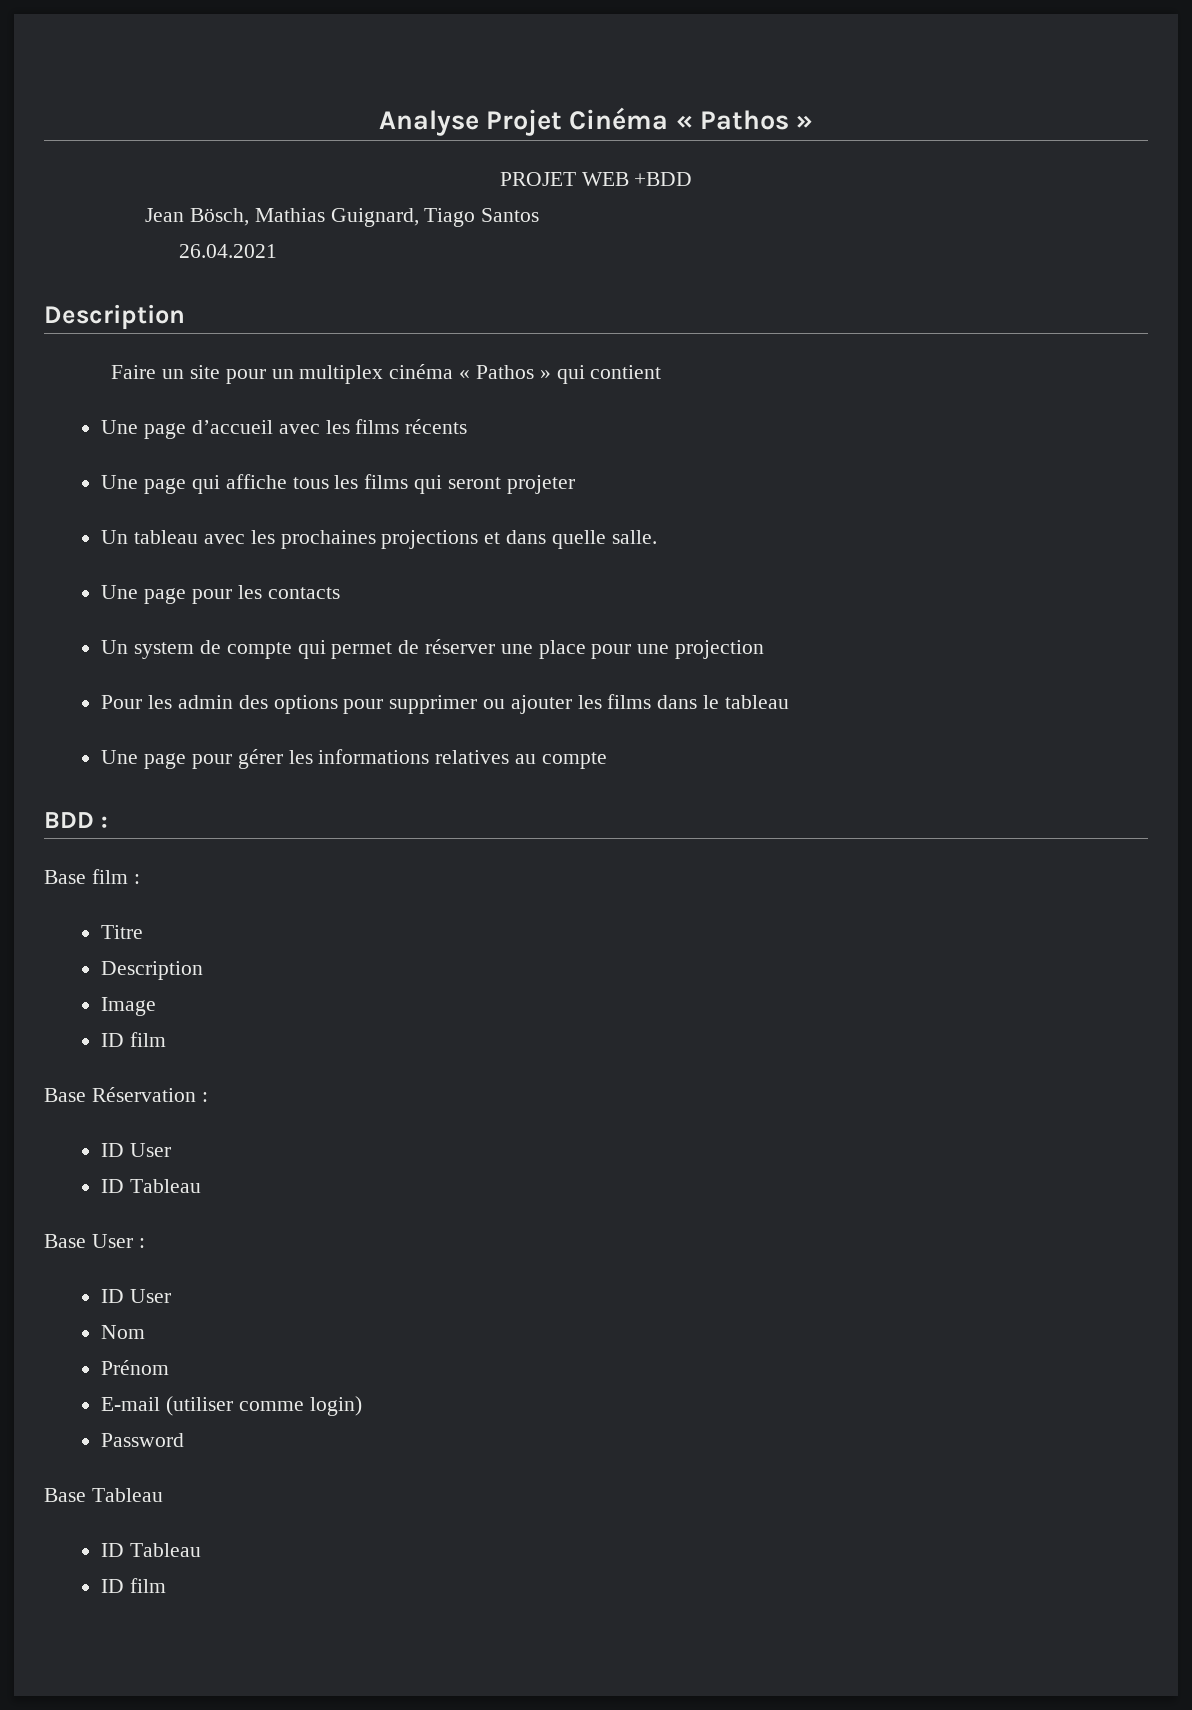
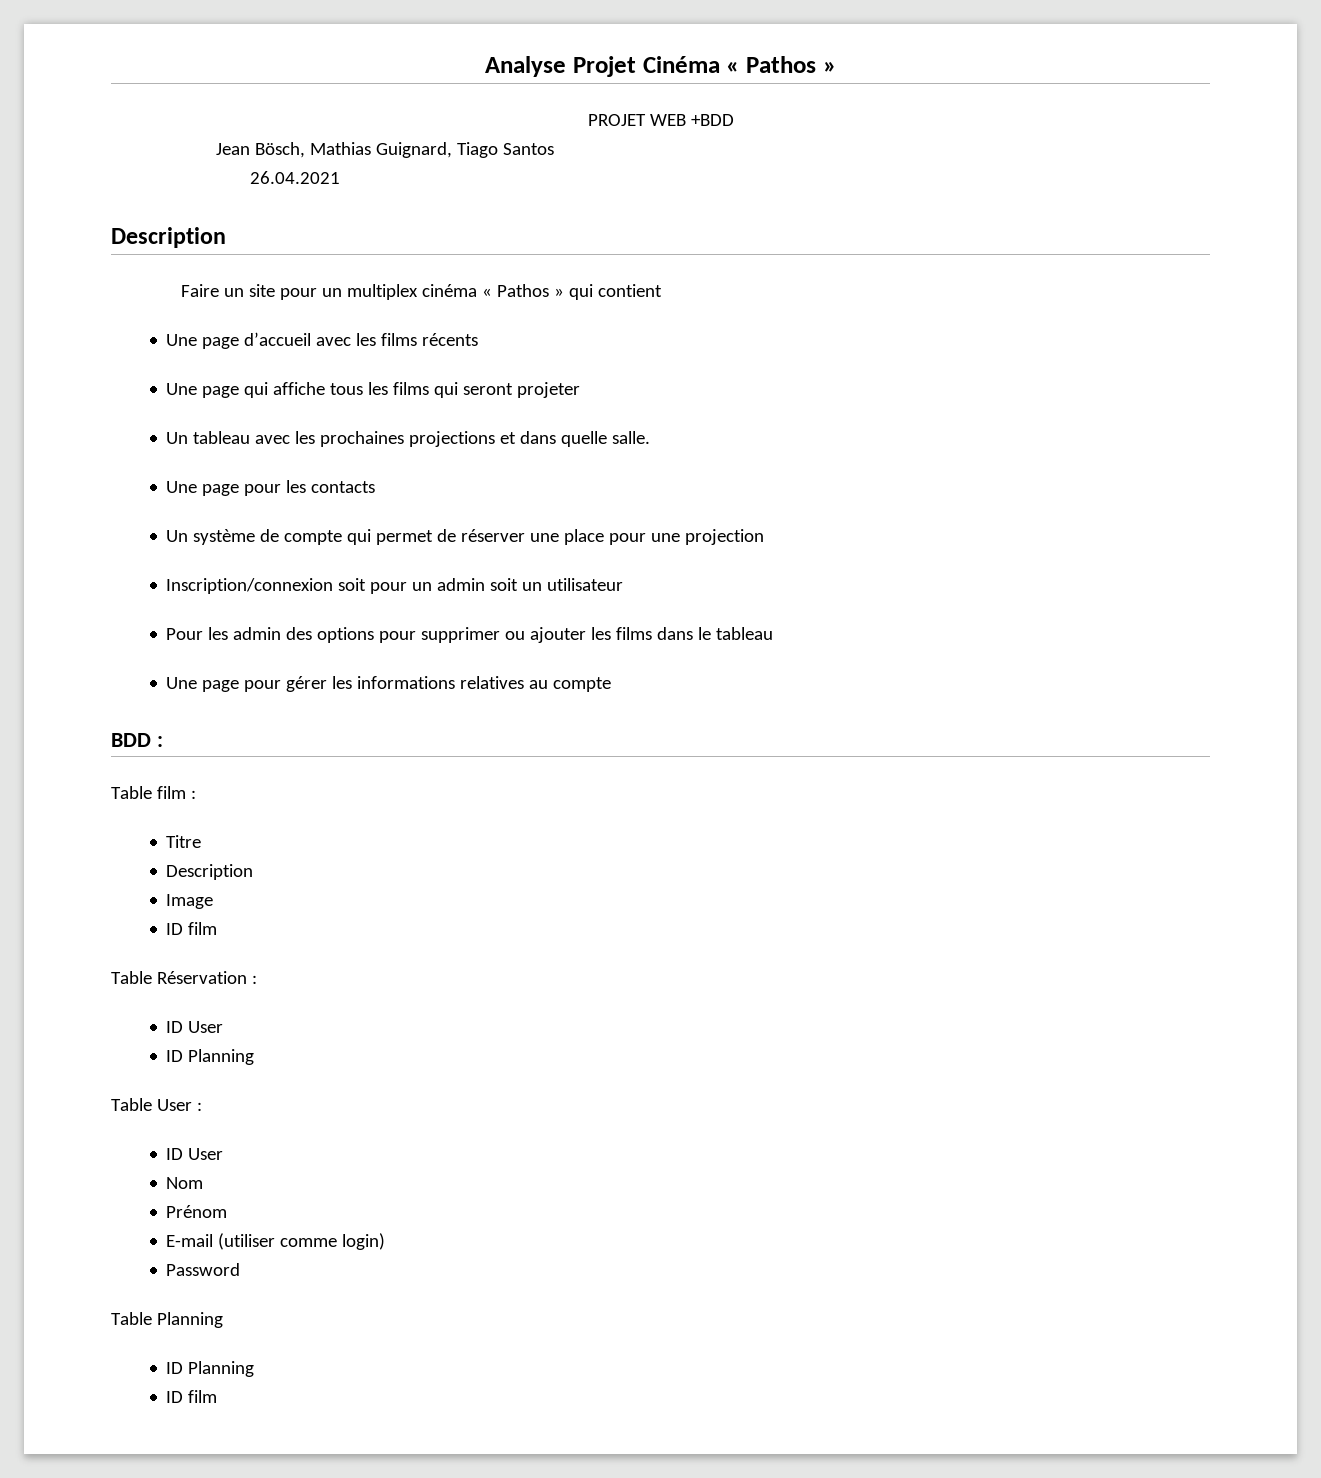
- Un system de compte qui permet de réserver une place pour une projection
+ Un système de compte qui permet de réserver une place pour une projection
+ Inscription/connexion soit pour un admin soit un utilisateur
- Base film :
+ Table film :
- Base Réservation :
+ Table Réservation :
  ID User
- ID Tableau
- Base User :
+ ID Planning
+ Table User :
- Base Tableau
- ID Tableau
+ Table Planning
+ ID Planning

